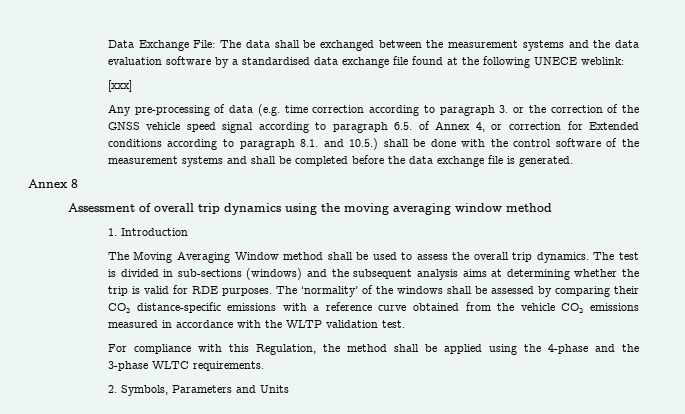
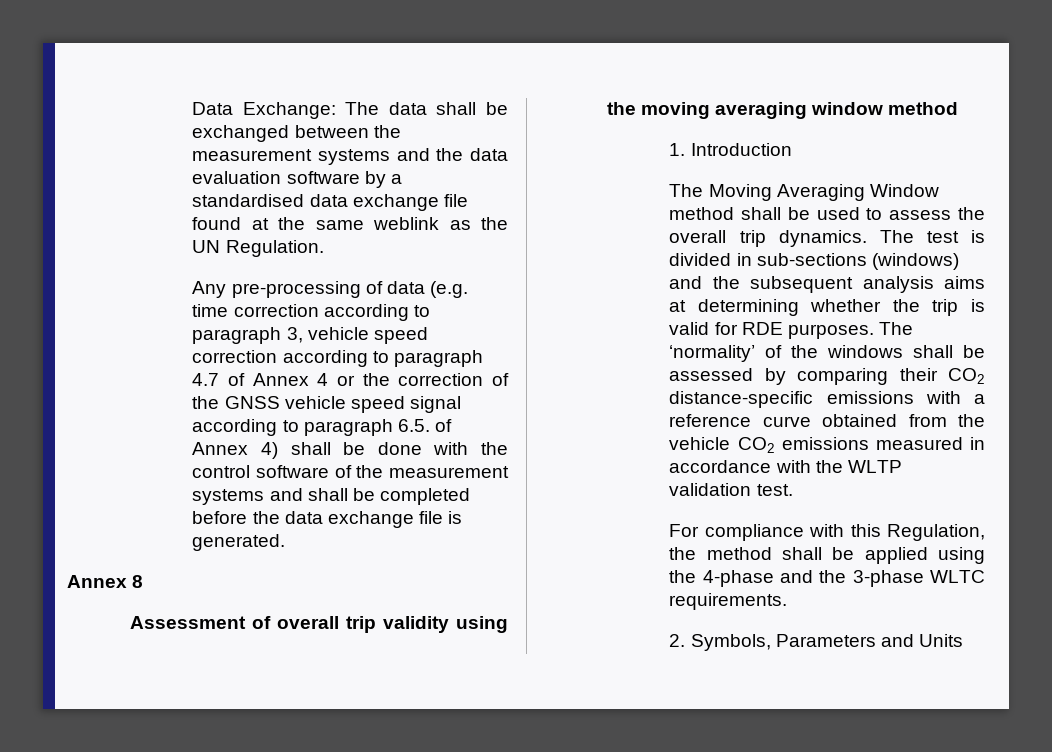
- Data Exchange File: The data shall be exchanged between the measurement systems and the data evaluation software by a standardised data exchange file found at the following UNECE weblink:
- [xxx]
+ Data Exchange: The data shall be exchanged between the measurement systems and the data evaluation software by a standardised data exchange file found at the same weblink as the UN Regulation.
- Any pre-processing of data (e.g. time correction according to paragraph 3. or the correction of the GNSS vehicle speed signal according to paragraph 6.5. of Annex 4, or correction for Extended conditions according to paragraph 8.1. and 10.5.) shall be done with the control software of the measurement systems and shall be completed before the data exchange file is generated.
+ Any pre-processing of data (e.g. time correction according to paragraph 3, vehicle speed correction according to paragraph 4.7 of Annex 4 or the correction of the GNSS vehicle speed signal according to paragraph 6.5. of Annex 4) shall be done with the control software of the measurement systems and shall be completed before the data exchange file is generated.
- Assessment of overall trip dynamics using the moving averaging window method
+ Assessment of overall trip validity using the moving averaging window method

